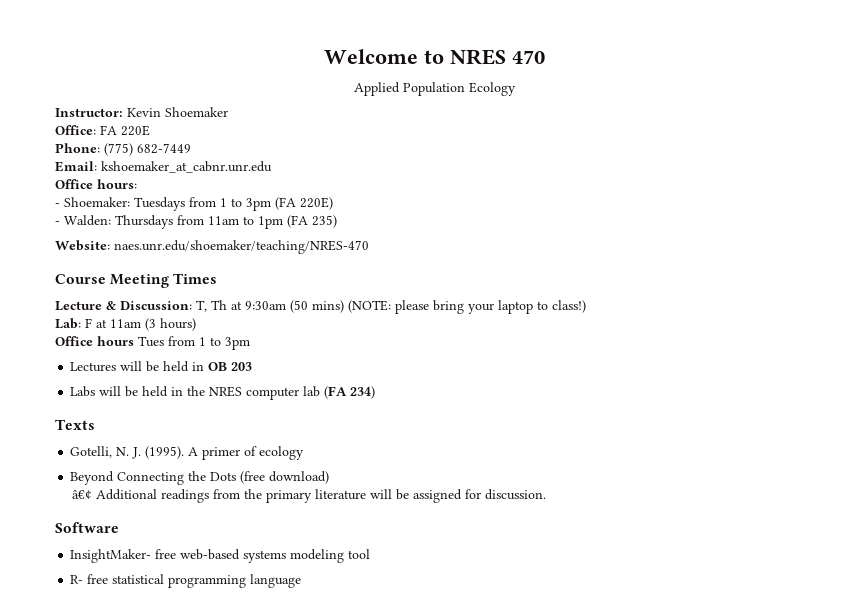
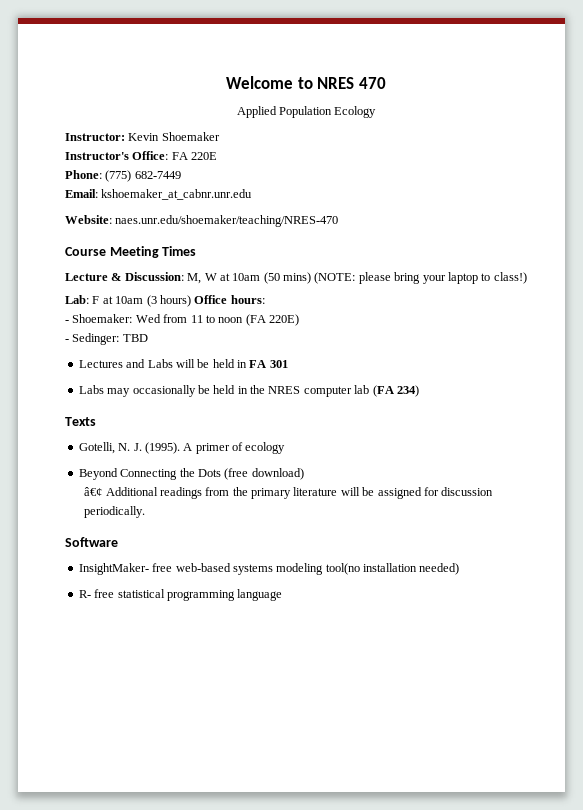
- Office: FA 220E
+ Instructor's Office: FA 220E
- Office hours:
- - Shoemaker: Tuesdays from 1 to 3pm (FA 220E)
- - Walden: Thursdays from 11am to 1pm (FA 235)
- Lecture & Discussion: T, Th at 9:30am (50 mins) (NOTE: please bring your laptop to class!)
+ Lecture & Discussion: M, W at 10am (50 mins) (NOTE: please bring your laptop to class!)
- Lab: F at 11am (3 hours)
- Office hours Tues from 1 to 3pm
+ Lab: F at 10am (3 hours) Office hours:
+ - Shoemaker: Wed from 11 to noon (FA 220E)
+ - Sedinger: TBD
- Lectures will be held in OB 203
- Labs will be held in the NRES computer lab (FA 234)
+ Lectures and Labs will be held in FA 301
+ Labs may occasionally be held in the NRES computer lab (FA 234)
- â€¢ Additional readings from the primary literature will be assigned for discussion.
+ â€¢ Additional readings from the primary literature will be assigned for discussion periodically.
- InsightMaker- free web-based systems modeling tool
+ InsightMaker- free web-based systems modeling tool(no installation needed)

